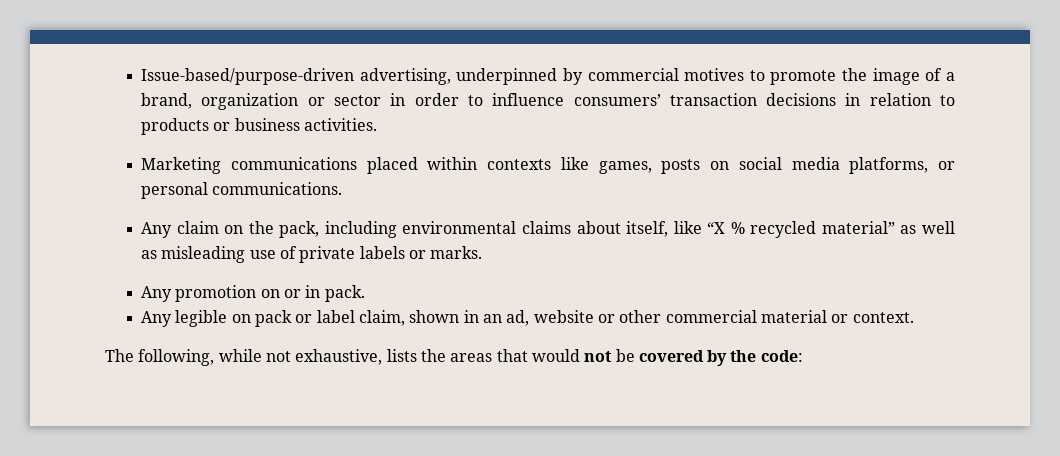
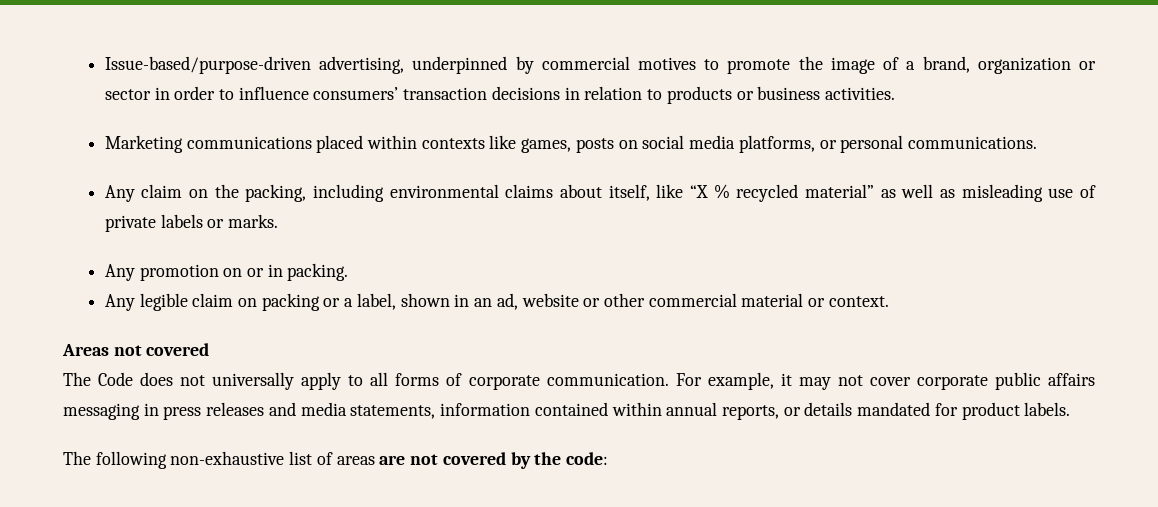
- Any claim on the pack, including environmental claims about itself, like “X % recycled material” as well as misleading use of private labels or marks.
+ Any claim on the packing, including environmental claims about itself, like “X % recycled material” as well as misleading use of private labels or marks.
- Any promotion on or in pack.
+ Any promotion on or in packing.
- Any legible on pack or label claim, shown in an ad, website or other commercial material or context.
+ Any legible claim on packing or a label, shown in an ad, website or other commercial material or context.
- The following, while not exhaustive, lists the areas that would not be covered by the code:
+ Areas not covered
+ The Code does not universally apply to all forms of corporate communication. For example, it may not cover corporate public affairs messaging in press releases and media statements, information contained within annual reports, or details mandated for product labels.
+ The following non-exhaustive list of areas are not covered by the code:

